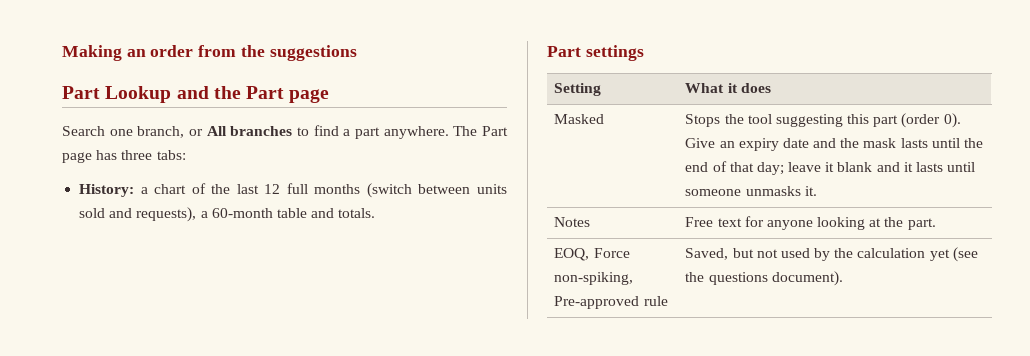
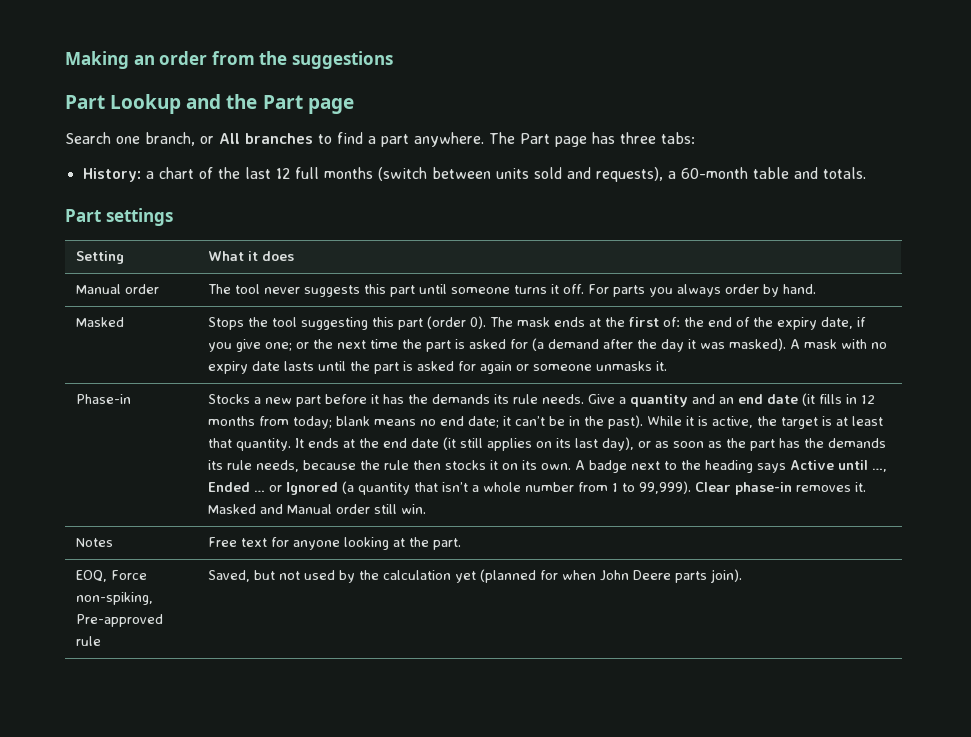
+ Manual order | The tool never suggests this part until someone turns it off. For parts you always order by hand.
- Give an expiry date and the mask lasts until the end of that day; leave it blank and it lasts until someone unmasks it.
+ The mask ends at the first of: the end of the expiry date, if you give one; or the next time the part is asked for (a demand after the day it was masked). A mask with no expiry date lasts until the part is asked for again or someone unmasks it.
+ Phase-in | Stocks a new part before it has the demands its rule needs. Give a quantity and an end date (it fills in 12 months from today; blank means no end date; it can’t be in the past). While it is active, the target is at least that quantity. It ends at the end date (it still applies on its last day), or as soon as the part has the demands its rule needs, because the rule then stocks it on its own. A badge next to the heading says Active until …, Ended … or Ignored (a quantity that isn’t a whole number from 1 to 99,999). Clear phase-in removes it. Masked and Manual order still win.
- EOQ, Force non-spiking, Pre-approved rule | Saved, but not used by the calculation yet (see the questions document).
+ EOQ, Force non-spiking, Pre-approved rule | Saved, but not used by the calculation yet (planned for when John Deere parts join).

